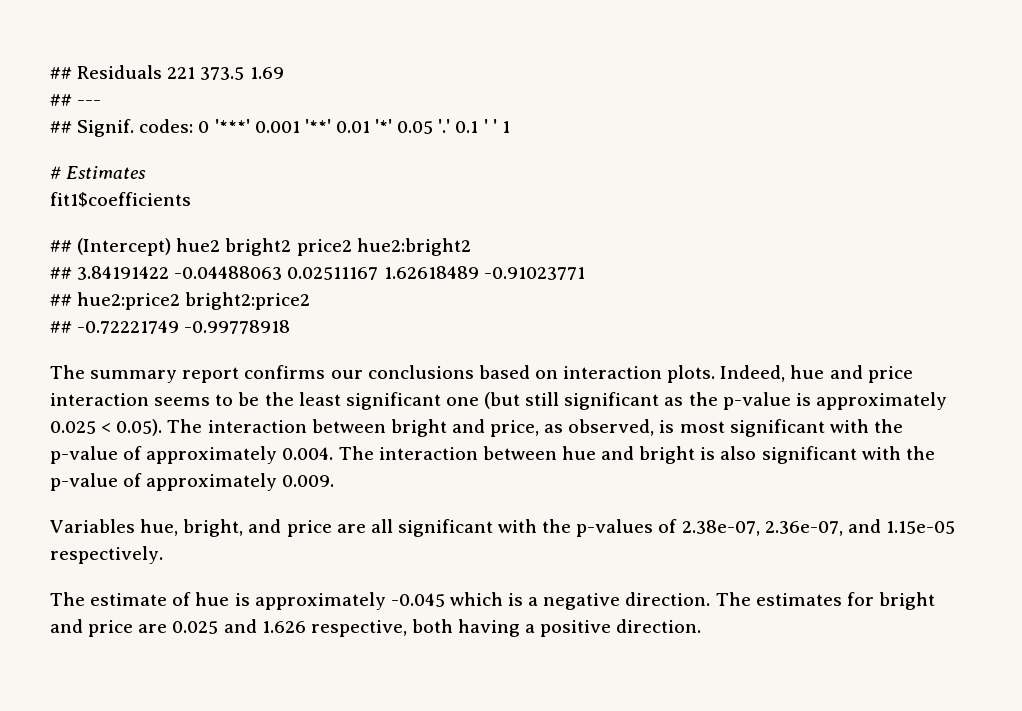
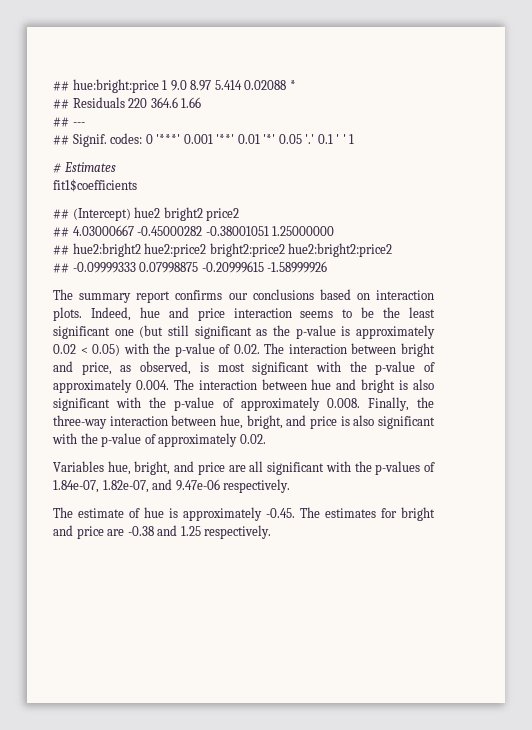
- ## Residuals 221 373.5 1.69
+ ## hue:bright:price 1 9.0 8.97 5.414 0.02088 *
+ ## Residuals 220 364.6 1.66
- ## (Intercept) hue2 bright2 price2 hue2:bright2
- ## 3.84191422 -0.04488063 0.02511167 1.62618489 -0.91023771
- ## hue2:price2 bright2:price2
- ## -0.72221749 -0.99778918
+ ## (Intercept) hue2 bright2 price2
+ ## 4.03000667 -0.45000282 -0.38001051 1.25000000
+ ## hue2:bright2 hue2:price2 bright2:price2 hue2:bright2:price2
+ ## -0.09999333 0.07998875 -0.20999615 -1.58999926
- Indeed, hue and price interaction seems to be the least significant one (but still significant as the p-value is approximately 0.025 < 0.05). The interaction between bright and price, as observed, is most significant with the p-value of approximately 0.004. The interaction between hue and bright is also significant with the p-value of approximately 0.009.
+ Indeed, hue and price interaction seems to be the least significant one (but still significant as the p-value is approximately 0.02 < 0.05) with the p-value of 0.02. The interaction between bright and price, as observed, is most significant with the p-value of approximately 0.004. The interaction between hue and bright is also significant with the p-value of approximately 0.008. Finally, the three-way interaction between hue, bright, and price is also significant with the p-value of approximately 0.02.
- Variables hue, bright, and price are all significant with the p-values of 2.38e-07, 2.36e-07, and 1.15e-05 respectively.
+ Variables hue, bright, and price are all significant with the p-values of 1.84e-07, 1.82e-07, and 9.47e-06 respectively.
- The estimate of hue is approximately -0.045 which is a negative direction. The estimates for bright and price are 0.025 and 1.626 respective, both having a positive direction.
+ The estimate of hue is approximately -0.45. The estimates for bright and price are -0.38 and 1.25 respectively.

